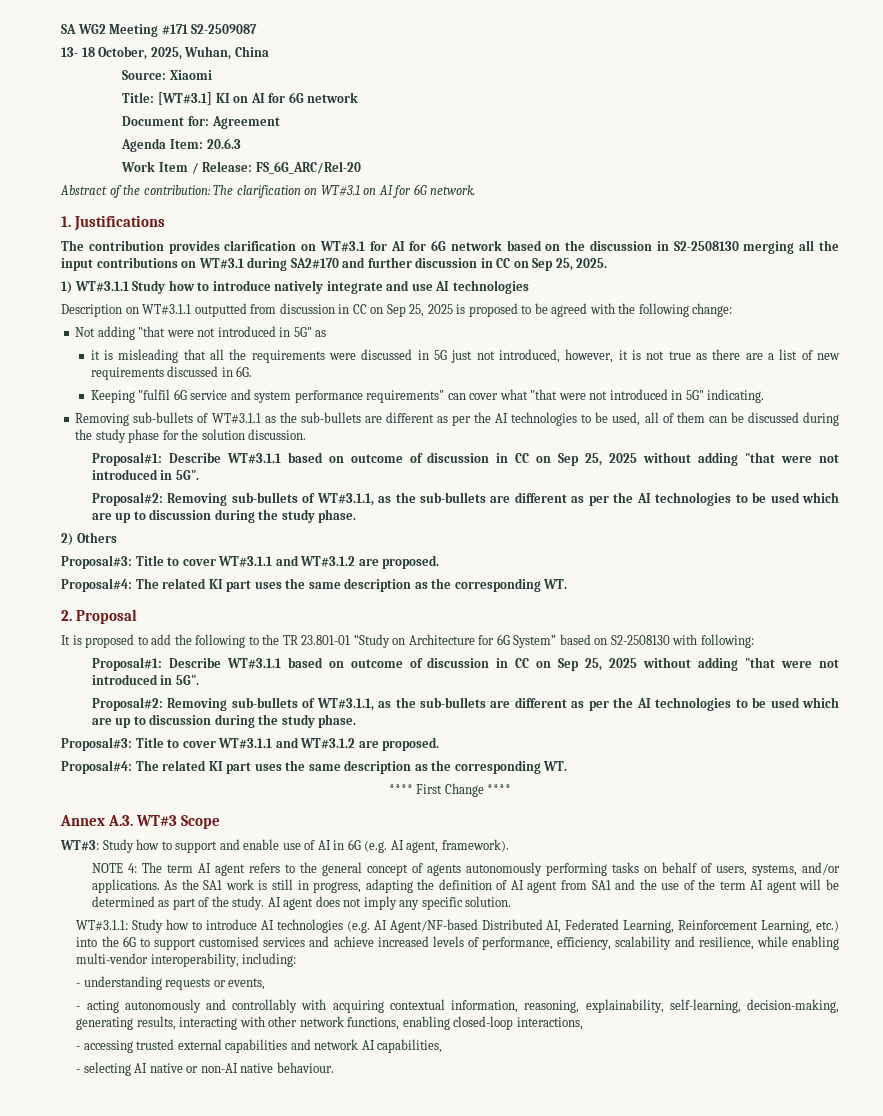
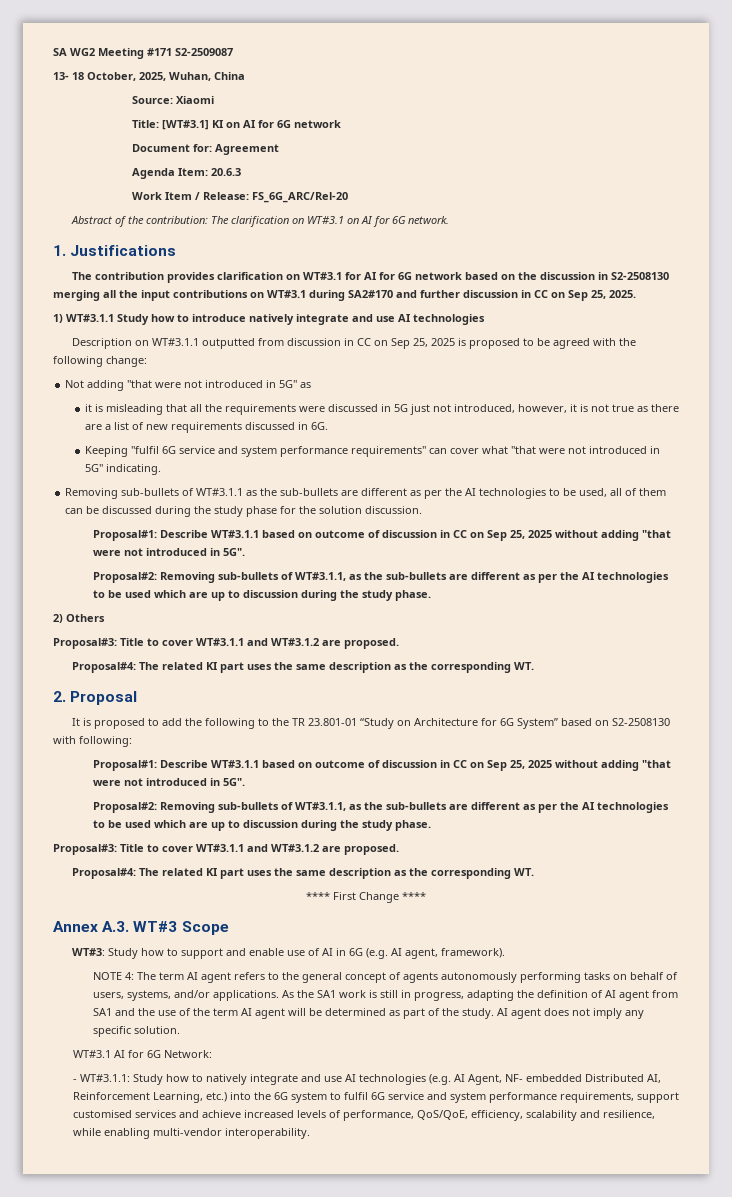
- WT#3.1.1: Study how to introduce AI technologies (e.g. AI Agent/NF-based Distributed AI, Federated Learning, Reinforcement Learning, etc.) into the 6G to support customised services and achieve increased levels of performance, efficiency, scalability and resilience, while enabling multi-vendor interoperability, including:
- - understanding requests or events,
- - acting autonomously and controllably with acquiring contextual information, reasoning, explainability, self-learning, decision-making, generating results, interacting with other network functions, enabling closed-loop interactions,
- - accessing trusted external capabilities and network AI capabilities,
- - selecting AI native or non-AI native behaviour.
+ WT#3.1 AI for 6G Network:
+ - WT#3.1.1: Study how to natively integrate and use AI technologies (e.g. AI Agent, NF- embedded Distributed AI, Reinforcement Learning, etc.) into the 6G system to fulfil 6G service and system performance requirements, support customised services and achieve increased levels of performance, QoS/QoE, efficiency, scalability and resilience, while enabling multi-vendor interoperability.

